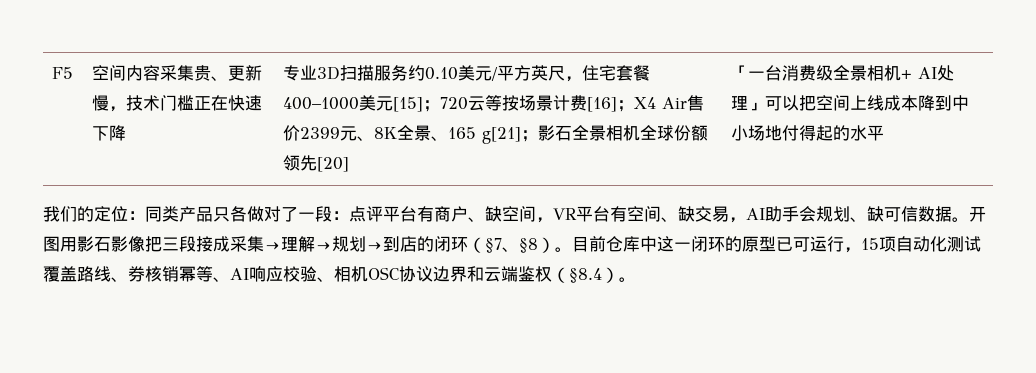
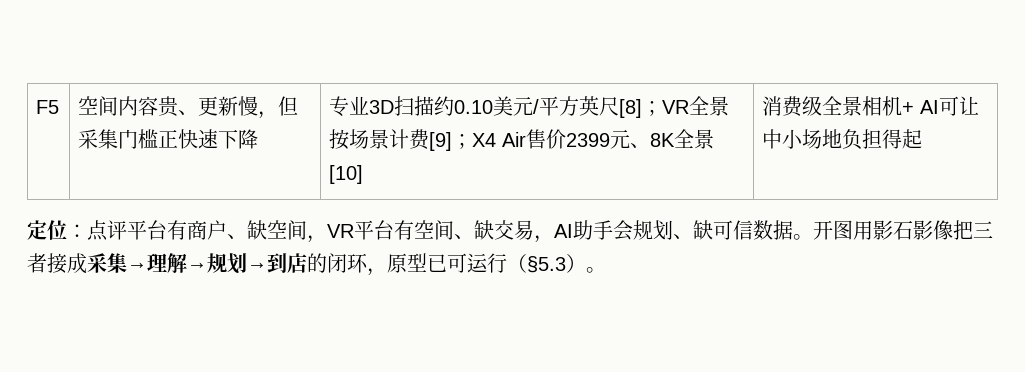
- 空间内容采集贵、更新慢，技术门槛正在快速下降
+ 空间内容贵、更新慢，但采集门槛正快速下降
- 专业3D扫描服务约0.10美元/平方英尺，住宅套餐400–1000美元[15]；720云等按场景计费[16]；X4 Air售价2399元、8K全景、165 g[21]；影石全景相机全球份额领先[20] | 「一台消费级全景相机+ AI处理」可以把空间上线成本降到中小场地付得起的水平
- 我们的定位：同类产品只各做对了一段：点评平台有商户、缺空间，VR平台有空间、缺交易，AI助手会规划、缺可信数据。
+ 专业3D扫描约0.10美元/平方英尺[8]；VR全景按场景计费[9]；X4 Air售价2399元、8K全景[10] | 消费级全景相机+ AI可让中小场地负担得起
+ 定位：点评平台有商户、缺空间，VR平台有空间、缺交易，AI助手会规划、缺可信数据。
- 开图用影石影像把三段接成采集→理解→规划→到店的闭环（§7、§8）。目前仓库中这一闭环的原型已可运行，15项自动化测试覆盖路线、券核销幂等、AI响应校验、相机OSC协议边界和云端鉴权（§8.4）。
+ 开图用影石影像把三者接成采集→理解→规划→到店的闭环，原型已可运行（§5.3）。

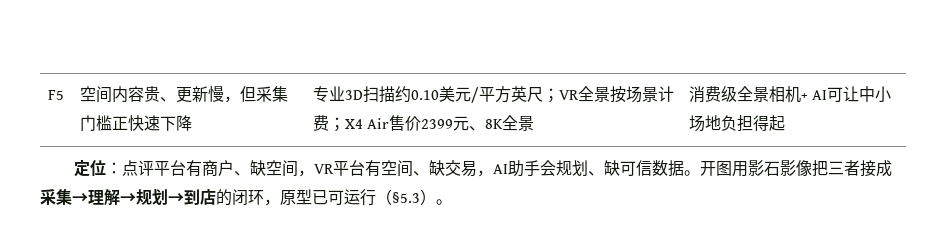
- 专业3D扫描约0.10美元/平方英尺[8]；VR全景按场景计费[9]；X4 Air售价2399元、8K全景[10]
+ 专业3D扫描约0.10美元/平方英尺；VR全景按场景计费；X4 Air售价2399元、8K全景

